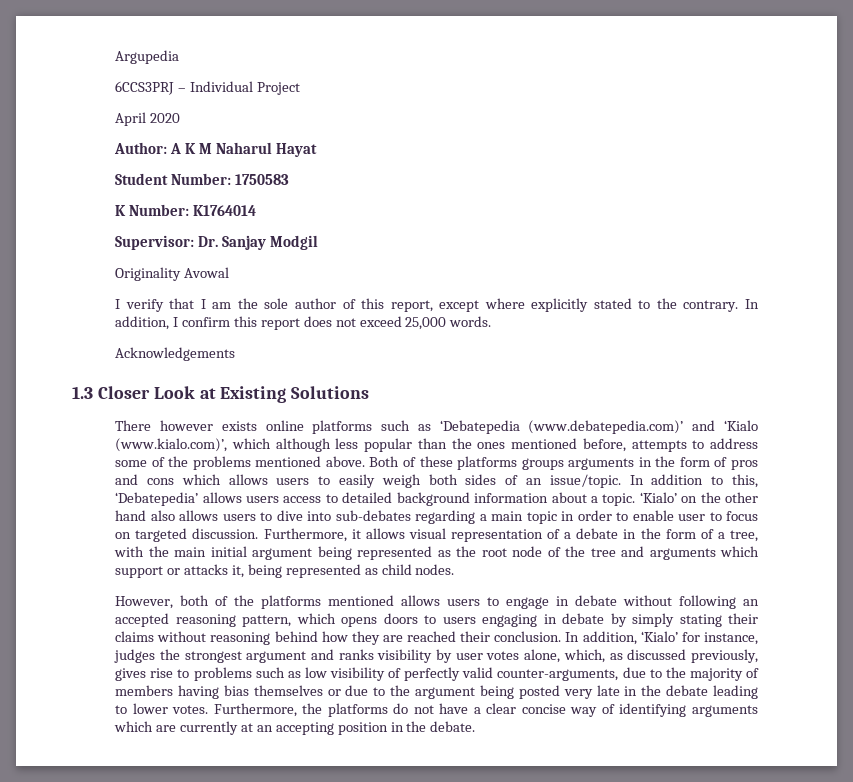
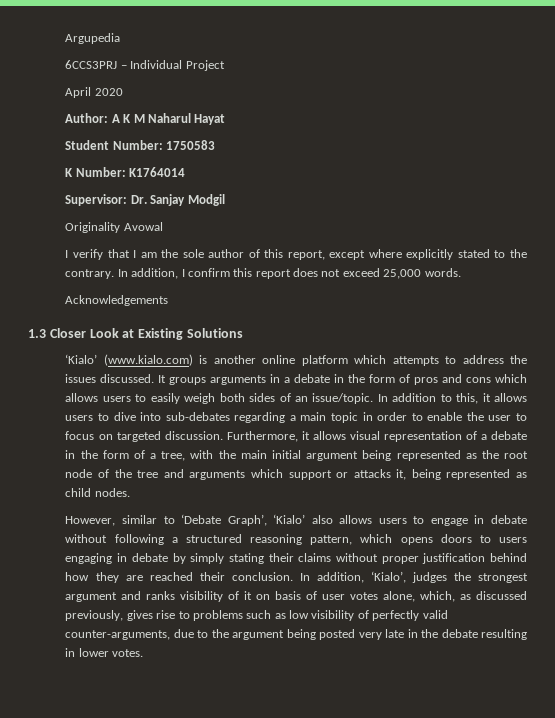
- There however exists online platforms such as ‘Debatepedia (www.debatepedia.com)’ and ‘Kialo (www.kialo.com)’, which although less popular than the ones mentioned before, attempts to address some of the problems mentioned above. Both of these platforms groups arguments in the form of pros and cons which allows users to easily weigh both sides of an issue/topic.
+ ‘Kialo’ (www.kialo.com) is another online platform which attempts to address the issues discussed. It groups arguments in a debate in the form of pros and cons which allows users to easily weigh both sides of an issue/topic.
- In addition to this, ‘Debatepedia’ allows users access to detailed background information about a topic. ‘Kialo’ on the other hand also allows users to dive into sub-debates regarding a main topic in order to enable user to focus on targeted discussion.
+ In addition to this, it allows users to dive into sub-debates regarding a main topic in order to enable the user to focus on targeted discussion.
- However, both of the platforms mentioned allows users to engage in debate without following an accepted reasoning pattern, which opens doors to users engaging in debate by simply stating their claims without reasoning behind how they are reached their conclusion.
+ However, similar to ‘Debate Graph’, ‘Kialo’ also allows users to engage in debate without following a structured reasoning pattern, which opens doors to users engaging in debate by simply stating their claims without proper justification behind how they are reached their conclusion.
- In addition, ‘Kialo’ for instance, judges the strongest argument and ranks visibility by user votes alone, which, as discussed previously, gives rise to problems such as low visibility of perfectly valid counter-arguments, due to the majority of members having bias themselves or due to the argument being posted very late in the debate leading to lower votes. Furthermore, the platforms do not have a clear concise way of identifying arguments which are currently at an accepting position in the debate.
+ In addition, ‘Kialo’, judges the strongest argument and ranks visibility of it on basis of user votes alone, which, as discussed previously, gives rise to problems such as low visibility of perfectly valid counter-arguments, due to the argument being posted very late in the debate resulting in lower votes.

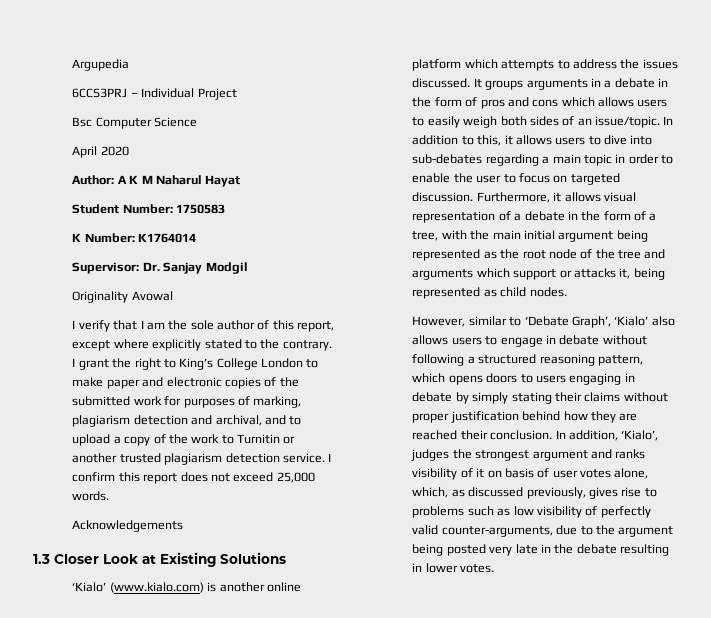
+ Bsc Computer Science
- In addition, I confirm this report does not exceed 25,000 words.
+ I grant the right to King’s College London to make paper and electronic copies of the submitted work for purposes of marking, plagiarism detection and archival, and to upload a copy of the work to Turnitin or another trusted plagiarism detection service. I confirm this report does not exceed 25,000 words.

